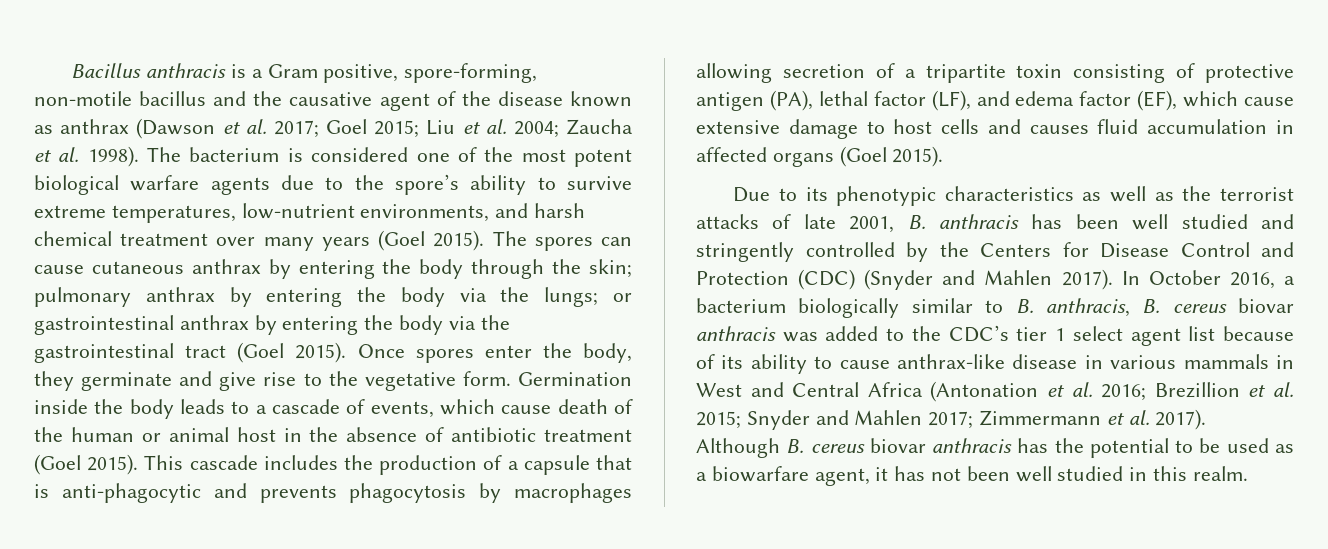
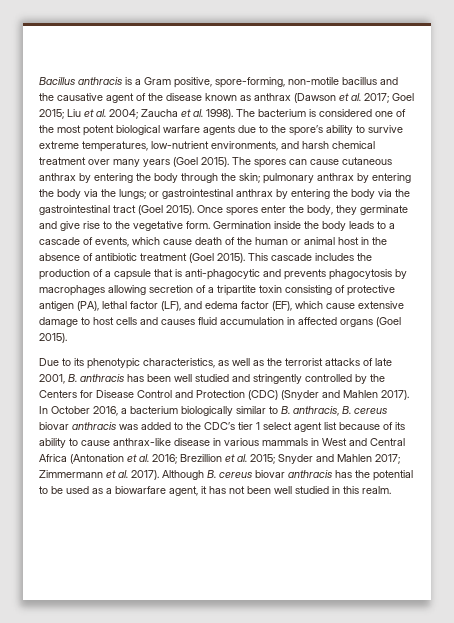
- Due to its phenotypic characteristics as well as the terrorist attacks of late 2001, B. anthracis has been well studied and stringently controlled by the Centers for Disease Control and Protection (CDC) (Snyder and Mahlen 2017).
+ Due to its phenotypic characteristics, as well as the terrorist attacks of late 2001, B. anthracis has been well studied and stringently controlled by the Centers for Disease Control and Protection (CDC) (Snyder and Mahlen 2017).

